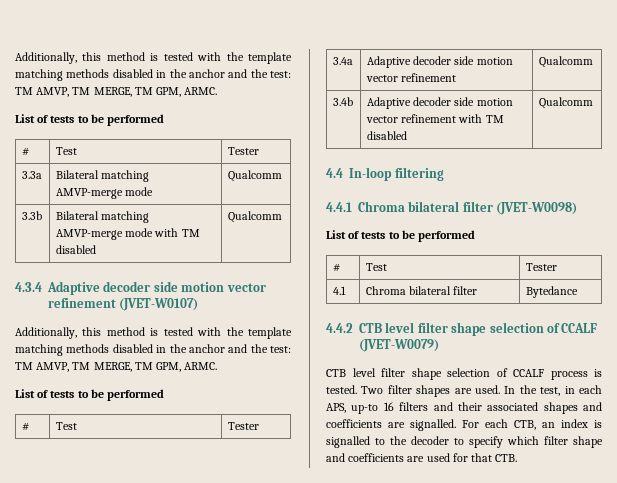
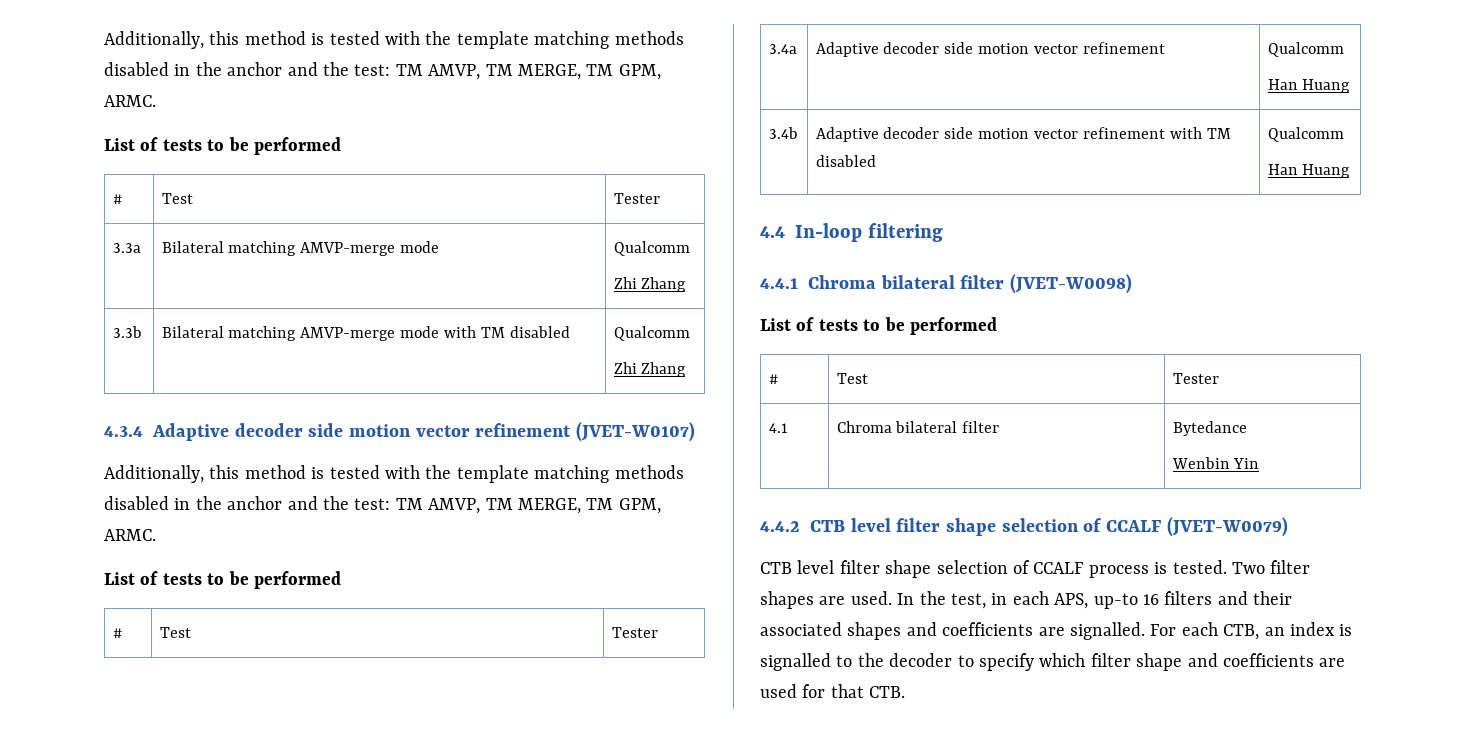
  3.3a | Bilateral matching AMVP-merge mode | Qualcomm
+ Zhi Zhang
  3.3b | Bilateral matching AMVP-merge mode with TM disabled | Qualcomm
+ Zhi Zhang
  3.4a | Adaptive decoder side motion vector refinement | Qualcomm
+ Han Huang
  3.4b | Adaptive decoder side motion vector refinement with TM disabled | Qualcomm
+ Han Huang
  4.1 | Chroma bilateral filter | Bytedance
+ Wenbin Yin

